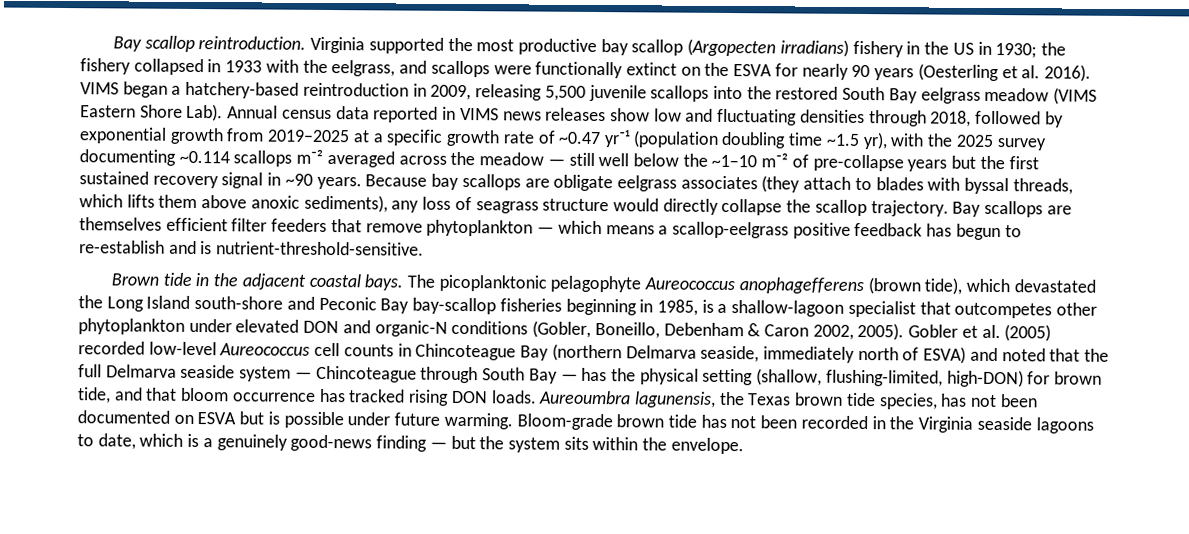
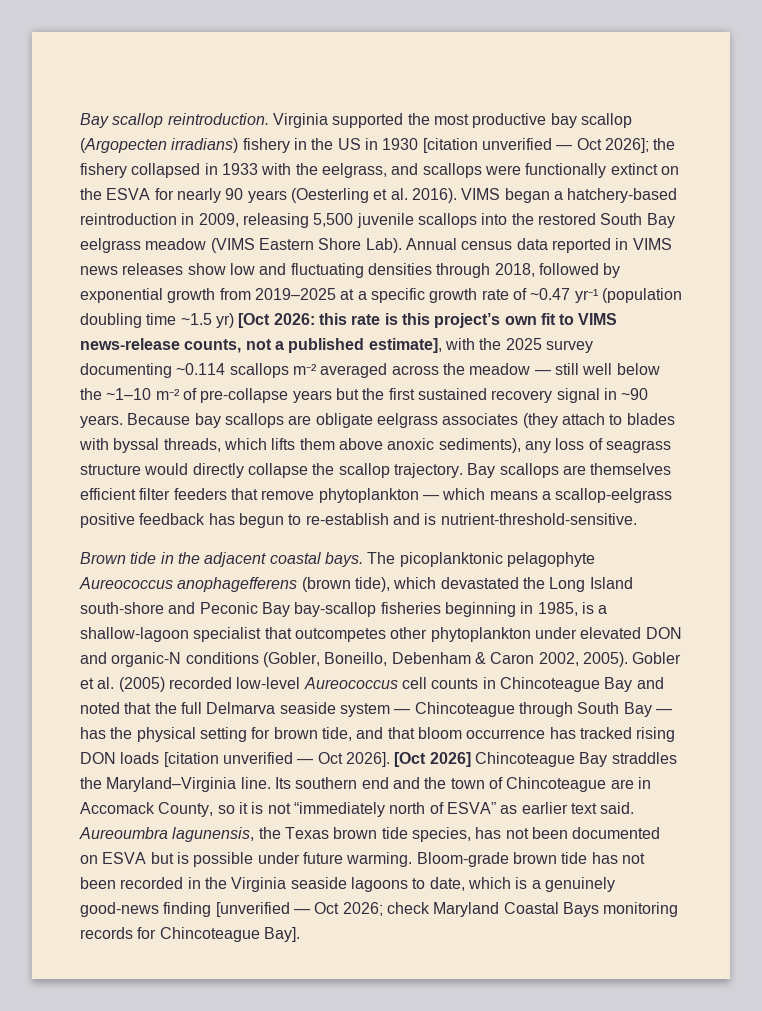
- Virginia supported the most productive bay scallop (Argopecten irradians) fishery in the US in 1930; the fishery collapsed in 1933 with the eelgrass, and scallops were functionally extinct on the ESVA for nearly 90 years (Oesterling et al. 2016).
+ Virginia supported the most productive bay scallop (Argopecten irradians) fishery in the US in 1930 [citation unverified — Oct 2026]; the fishery collapsed in 1933 with the eelgrass, and scallops were functionally extinct on the ESVA for nearly 90 years (Oesterling et al. 2016).
- Annual census data reported in VIMS news releases show low and fluctuating densities through 2018, followed by exponential growth from 2019–2025 at a specific growth rate of ~0.47 yr⁻¹ (population doubling time ~1.5 yr), with the 2025 survey documenting ~0.114 scallops m⁻² averaged across the meadow — still well below the ~1–10 m⁻² of pre-collapse years but the first sustained recovery signal in ~90 years.
+ Annual census data reported in VIMS news releases show low and fluctuating densities through 2018, followed by exponential growth from 2019–2025 at a specific growth rate of ~0.47 yr⁻¹ (population doubling time ~1.5 yr) [Oct 2026: this rate is this project’s own fit to VIMS news-release counts, not a published estimate], with the 2025 survey documenting ~0.114 scallops m⁻² averaged across the meadow — still well below the ~1–10 m⁻² of pre-collapse years but the first sustained recovery signal in ~90 years.
- Gobler et al. (2005) recorded low-level Aureococcus cell counts in Chincoteague Bay (northern Delmarva seaside, immediately north of ESVA) and noted that the full Delmarva seaside system — Chincoteague through South Bay — has the physical setting (shallow, flushing-limited, high-DON) for brown tide, and that bloom occurrence has tracked rising DON loads.
+ Gobler et al. (2005) recorded low-level Aureococcus cell counts in Chincoteague Bay and noted that the full Delmarva seaside system — Chincoteague through South Bay — has the physical setting for brown tide, and that bloom occurrence has tracked rising DON loads [citation unverified — Oct 2026]. [Oct 2026] Chincoteague Bay straddles the Maryland–Virginia line. Its southern end and the town of Chincoteague are in Accomack County, so it is not “immediately north of ESVA” as earlier text said.
- Bloom-grade brown tide has not been recorded in the Virginia seaside lagoons to date, which is a genuinely good-news finding — but the system sits within the envelope.
+ Bloom-grade brown tide has not been recorded in the Virginia seaside lagoons to date, which is a genuinely good-news finding [unverified — Oct 2026; check Maryland Coastal Bays monitoring records for Chincoteague Bay].

